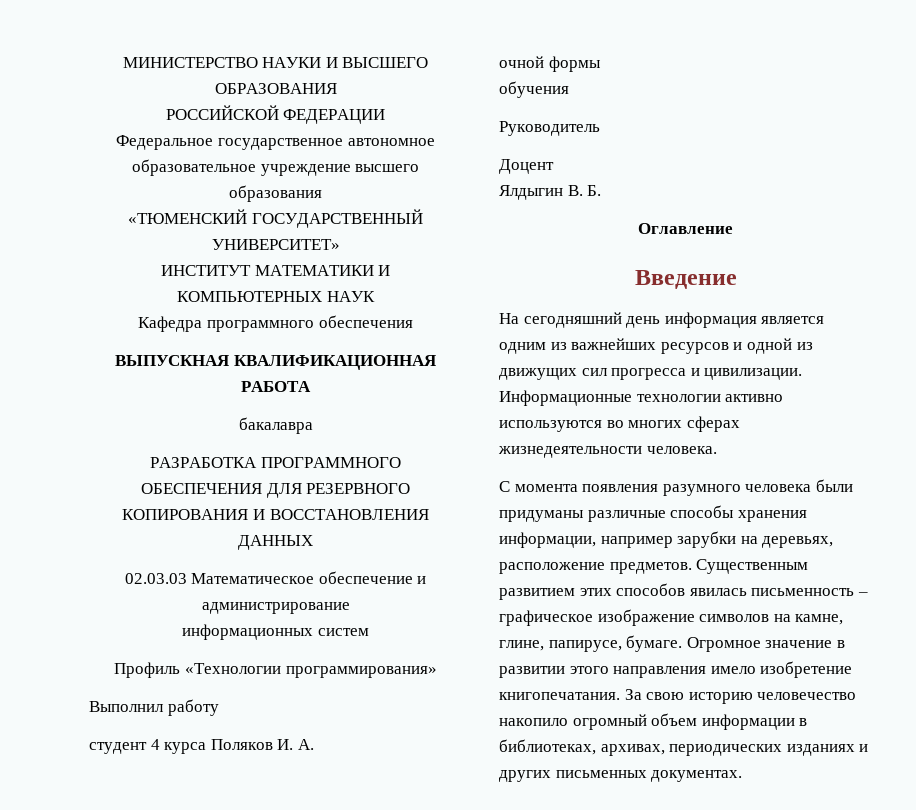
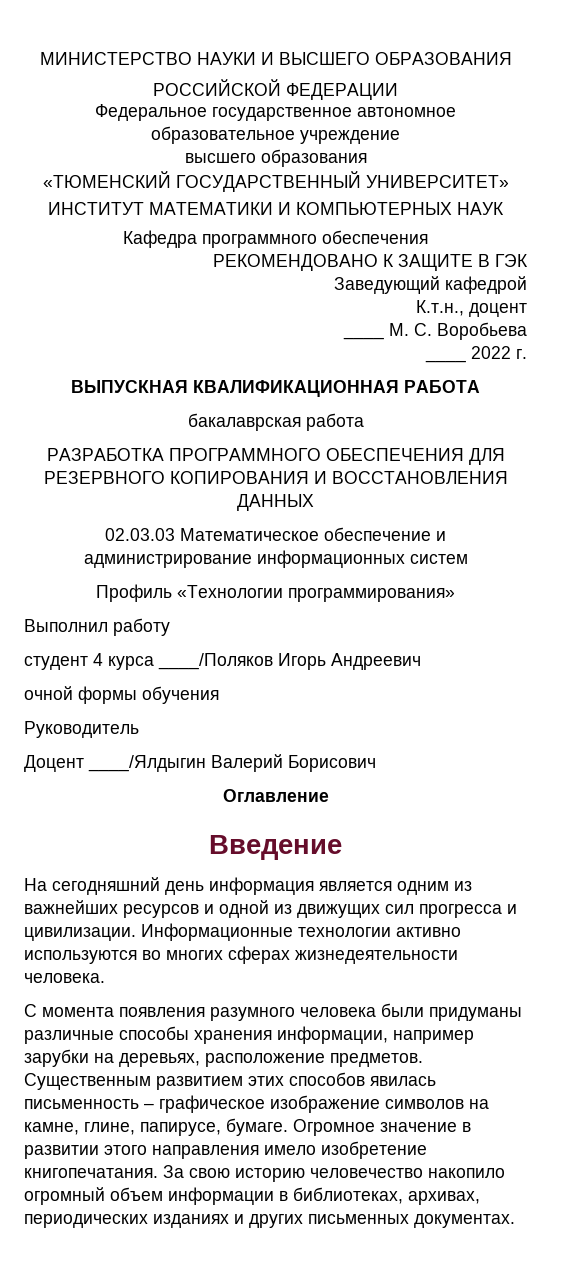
- Федеральное государственное автономное образовательное учреждение высшего образования
+ Федеральное государственное автономное образовательное учреждение
+ высшего образования
+ РЕКОМЕНДОВАНО К ЗАЩИТЕ В ГЭК
+ Заведующий кафедрой
+ К.т.н., доцент
+ ____ М. С. Воробьева
+ ____ 2022 г.
- бакалавра
+ бакалаврская работа
- 02.03.03 Математическое обеспечение и администрирование
- информационных систем
+ 02.03.03 Математическое обеспечение и администрирование информационных систем
- студент 4 курса Поляков И. А.
+ студент 4 курса ____/Поляков Игорь Андреевич
- очной формы
- обучения
+ очной формы обучения
- Доцент
- Ялдыгин В. Б.
+ Доцент ____/Ялдыгин Валерий Борисович

